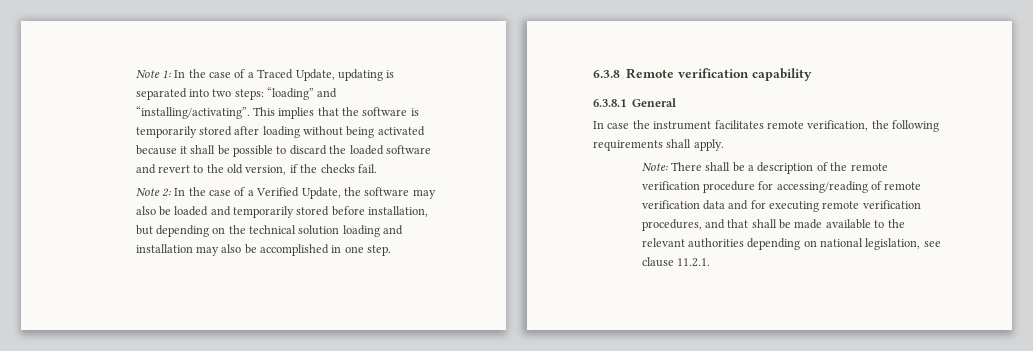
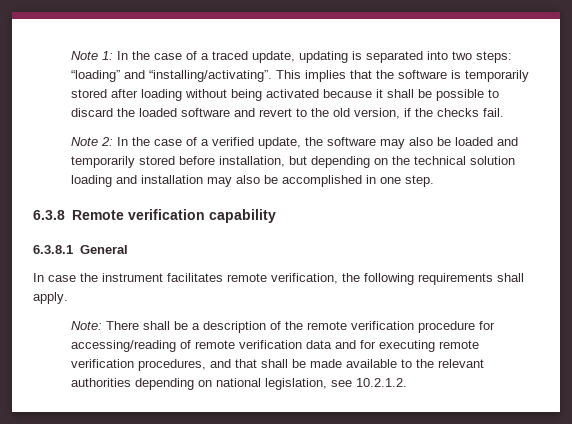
- Note 1: In the case of a Traced Update, updating is separated into two steps: “loading” and “installing/activating”.
+ Note 1: In the case of a traced update, updating is separated into two steps: “loading” and “installing/activating”.
- Note 2: In the case of a Verified Update, the software may also be loaded and temporarily stored before installation, but depending on the technical solution loading and installation may also be accomplished in one step.
+ Note 2: In the case of a verified update, the software may also be loaded and temporarily stored before installation, but depending on the technical solution loading and installation may also be accomplished in one step.
- Note: There shall be a description of the remote verification procedure for accessing/reading of remote verification data and for executing remote verification procedures, and that shall be made available to the relevant authorities depending on national legislation, see clause 11.2.1.
+ Note: There shall be a description of the remote verification procedure for accessing/reading of remote verification data and for executing remote verification procedures, and that shall be made available to the relevant authorities depending on national legislation, see 10.2.1.2.

